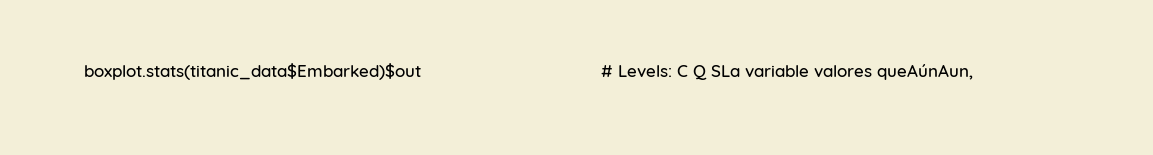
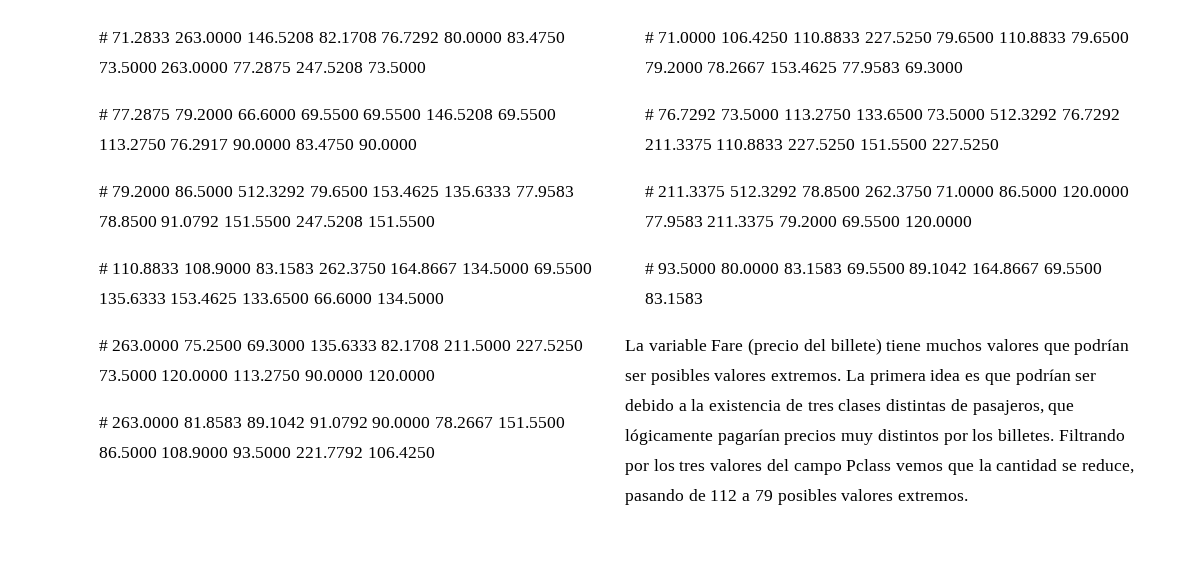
- boxplot.stats(titanic_data$Embarked)$out
- # Levels: C Q SLa variable valores queAúnAun,
+ # 71.2833 263.0000 146.5208 82.1708 76.7292 80.0000 83.4750 73.5000 263.0000 77.2875 247.5208 73.5000
+ # 77.2875 79.2000 66.6000 69.5500 69.5500 146.5208 69.5500 113.2750 76.2917 90.0000 83.4750 90.0000
+ # 79.2000 86.5000 512.3292 79.6500 153.4625 135.6333 77.9583 78.8500 91.0792 151.5500 247.5208 151.5500
+ # 110.8833 108.9000 83.1583 262.3750 164.8667 134.5000 69.5500 135.6333 153.4625 133.6500 66.6000 134.5000
+ # 263.0000 75.2500 69.3000 135.6333 82.1708 211.5000 227.5250 73.5000 120.0000 113.2750 90.0000 120.0000
+ # 263.0000 81.8583 89.1042 91.0792 90.0000 78.2667 151.5500 86.5000 108.9000 93.5000 221.7792 106.4250
+ # 71.0000 106.4250 110.8833 227.5250 79.6500 110.8833 79.6500 79.2000 78.2667 153.4625 77.9583 69.3000
+ # 76.7292 73.5000 113.2750 133.6500 73.5000 512.3292 76.7292 211.3375 110.8833 227.5250 151.5500 227.5250
+ # 211.3375 512.3292 78.8500 262.3750 71.0000 86.5000 120.0000 77.9583 211.3375 79.2000 69.5500 120.0000
+ # 93.5000 80.0000 83.1583 69.5500 89.1042 164.8667 69.5500 83.1583
+ La variable Fare (precio del billete) tiene muchos valores que podrían ser posibles valores extremos. La primera idea es que podrían ser debido a la existencia de tres clases distintas de pasajeros, que lógicamente pagarían precios muy distintos por los billetes. Filtrando por los tres valores del campo Pclass vemos que la cantidad se reduce, pasando de 112 a 79 posibles valores extremos.

